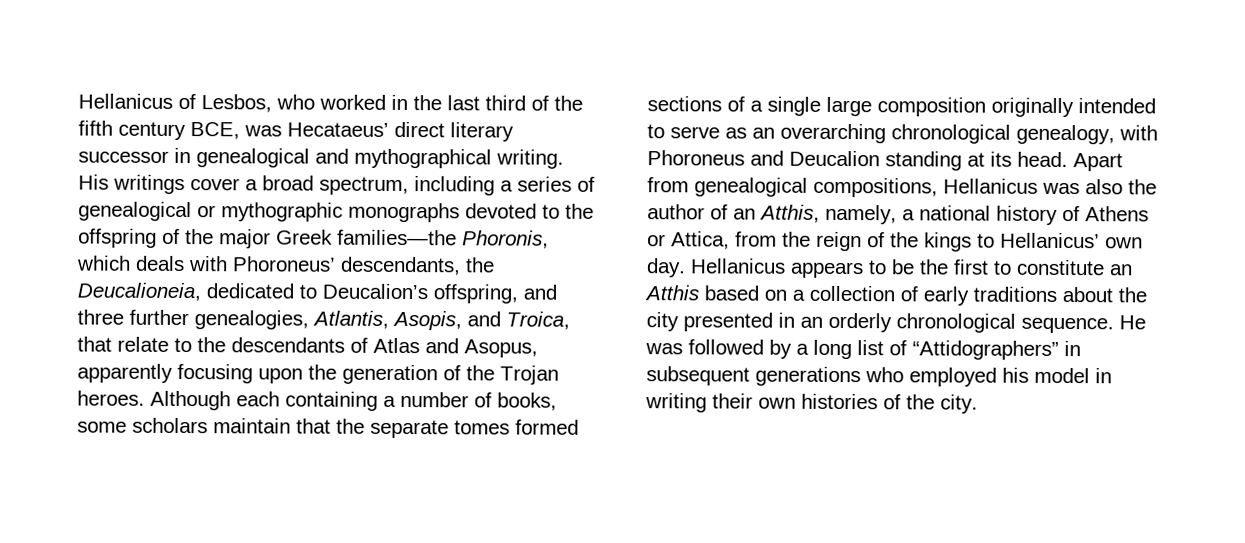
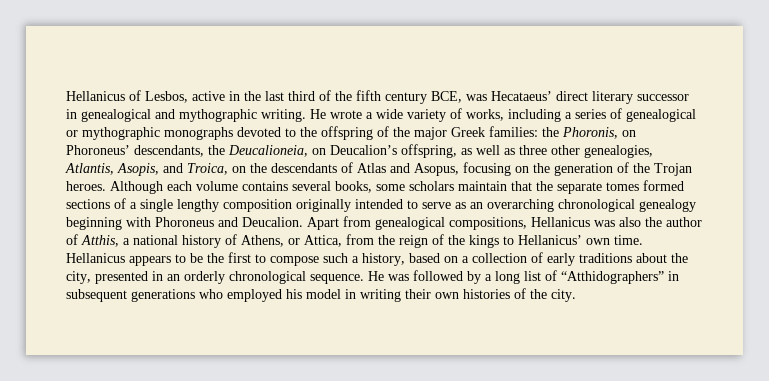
- Hellanicus of Lesbos, who worked in the last third of the fifth century BCE, was Hecataeus’ direct literary successor in genealogical and mythographical writing. His writings cover a broad spectrum, including a series of genealogical or mythographic monographs devoted to the offspring of the major Greek families—the Phoronis, which deals with Phoroneus’ descendants, the Deucalioneia, dedicated to Deucalion’s offspring, and three further genealogies, Atlantis, Asopis, and Troica, that relate to the descendants of Atlas and Asopus, apparently focusing upon the generation of the Trojan heroes.
+ Hellanicus of Lesbos, active in the last third of the fifth century BCE, was Hecataeus’ direct literary successor in genealogical and mythographic writing. He wrote a wide variety of works, including a series of genealogical or mythographic monographs devoted to the offspring of the major Greek families: the Phoronis, on Phoroneus’ descendants, the Deucalioneia, on Deucalion’s offspring, as well as three other genealogies, Atlantis, Asopis, and Troica, on the descendants of Atlas and Asopus, focusing on the generation of the Trojan heroes.
- Although each containing a number of books, some scholars maintain that the separate tomes formed sections of a single large composition originally intended to serve as an overarching chronological genealogy, with Phoroneus and Deucalion standing at its head.
+ Although each volume contains several books, some scholars maintain that the separate tomes formed sections of a single lengthy composition originally intended to serve as an overarching chronological genealogy beginning with Phoroneus and Deucalion.
- Apart from genealogical compositions, Hellanicus was also the author of an Atthis, namely, a national history of Athens or Attica, from the reign of the kings to Hellanicus’ own day.
+ Apart from genealogical compositions, Hellanicus was also the author of Atthis, a national history of Athens, or Attica, from the reign of the kings to Hellanicus’ own time.
- Hellanicus appears to be the first to constitute an Atthis based on a collection of early traditions about the city presented in an orderly chronological sequence.
+ Hellanicus appears to be the first to compose such a history, based on a collection of early traditions about the city, presented in an orderly chronological sequence.
- He was followed by a long list of “Attidographers” in subsequent generations who employed his model in writing their own histories of the city.
+ He was followed by a long list of “Atthidographers” in subsequent generations who employed his model in writing their own histories of the city.

